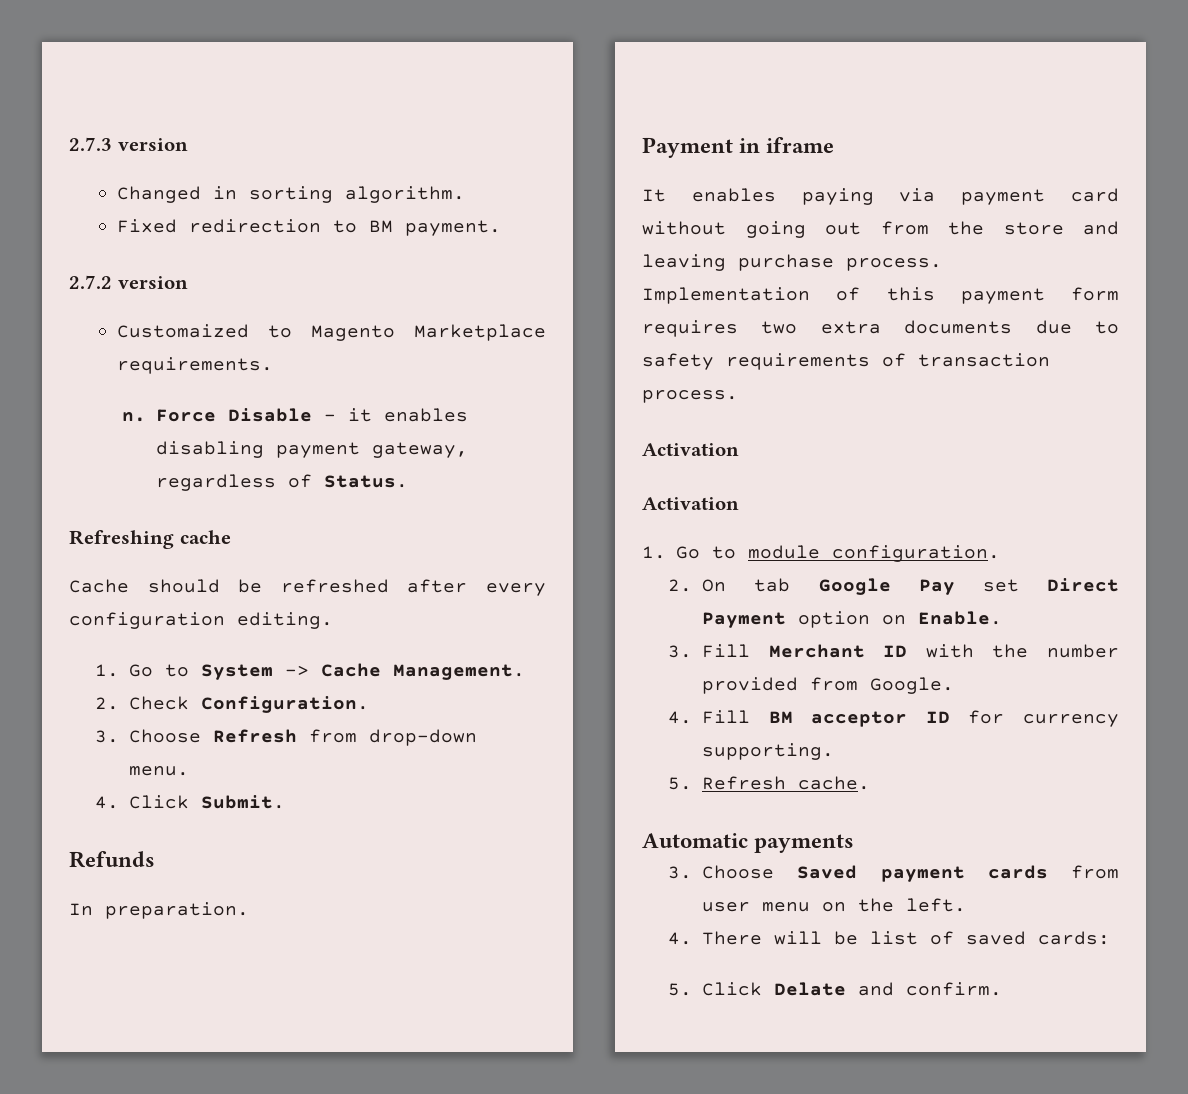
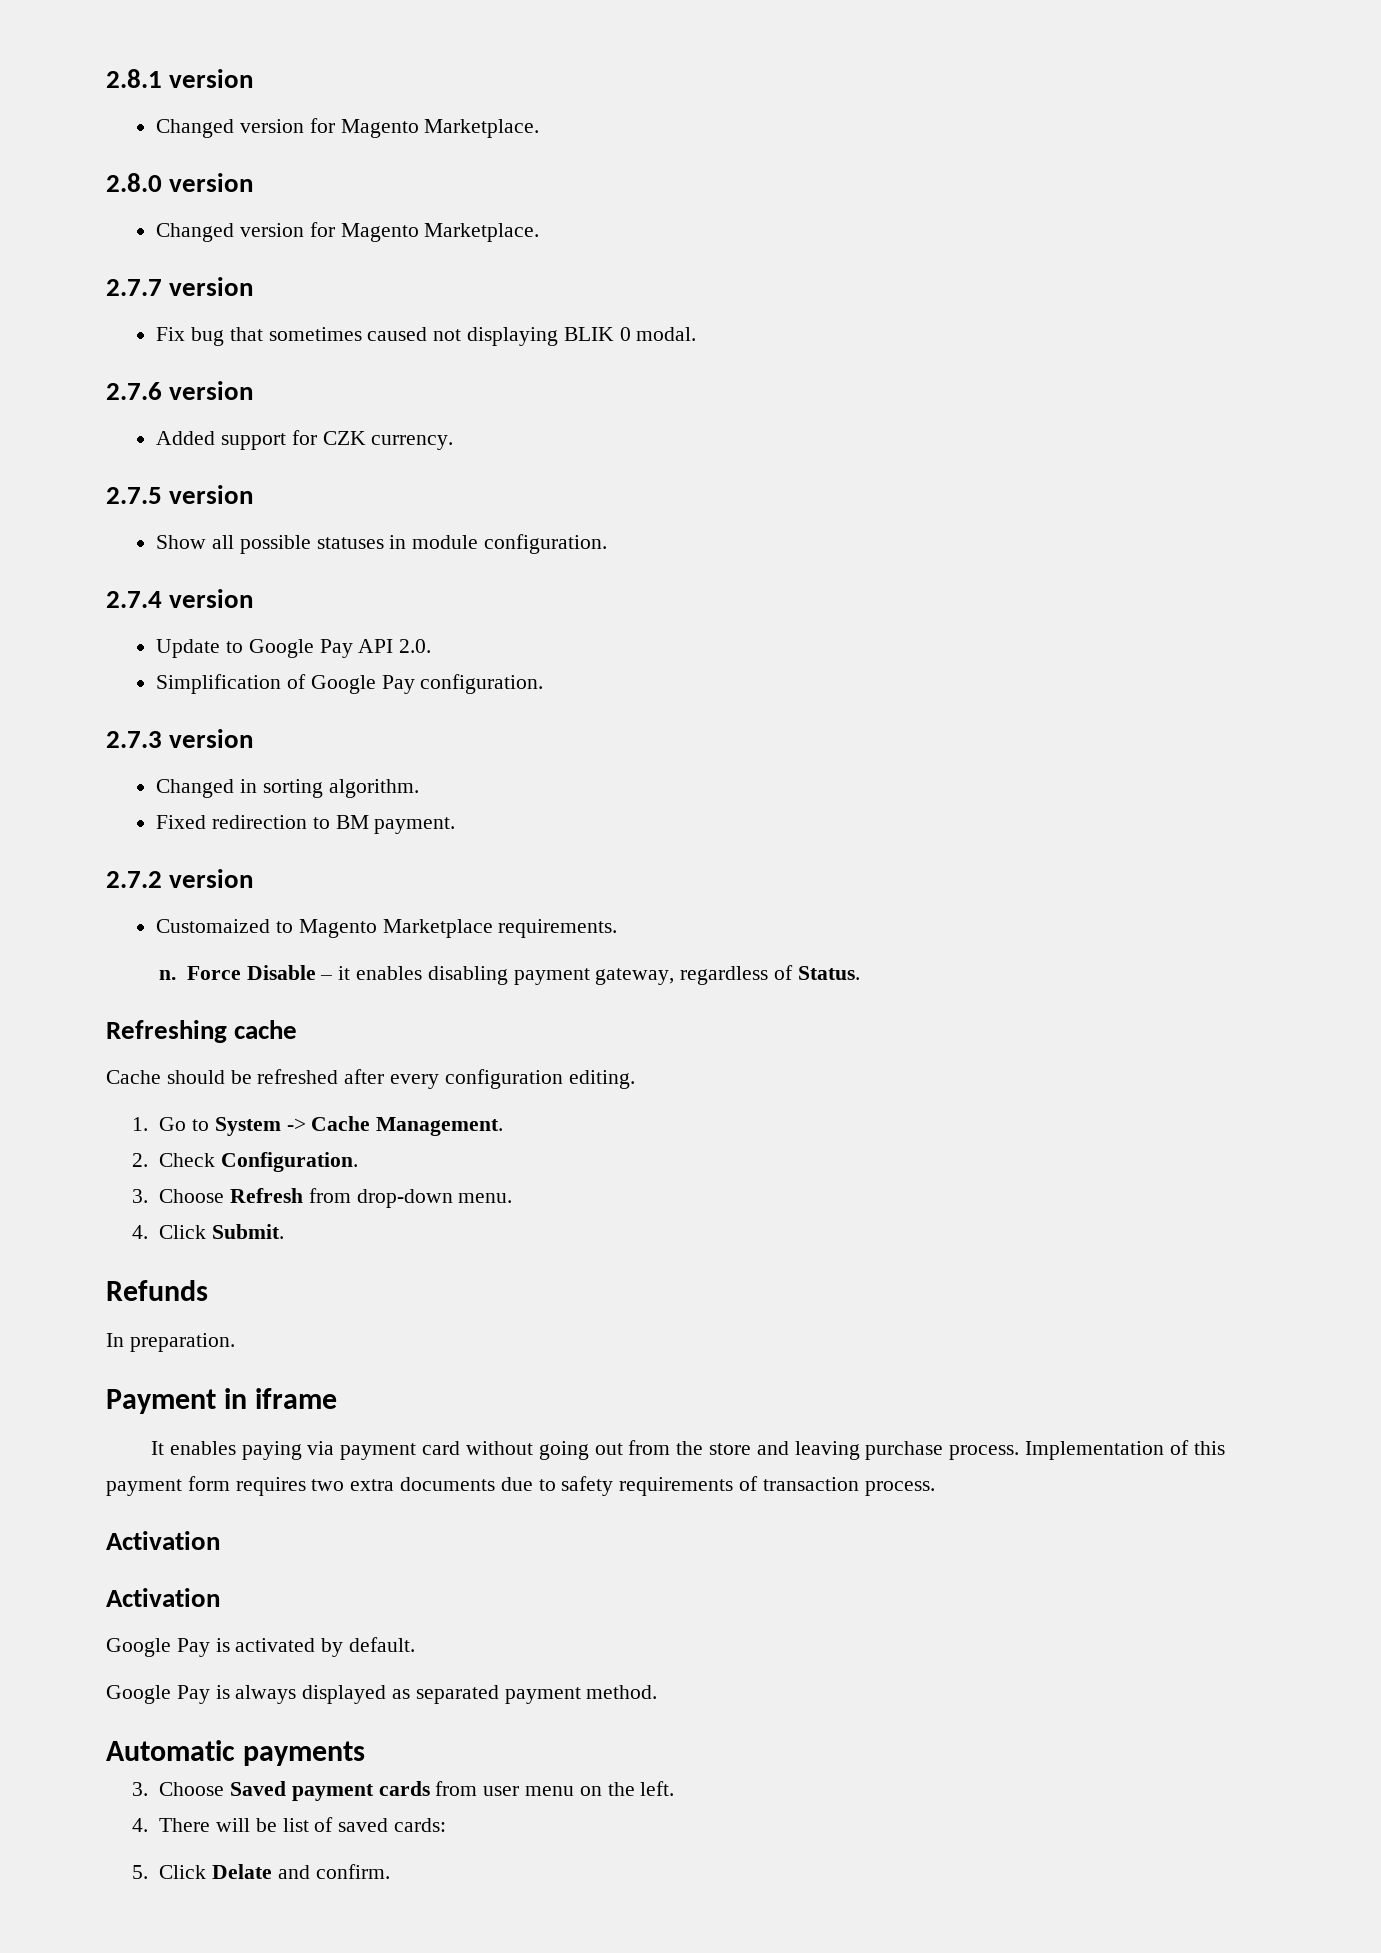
+ 2.8.1 version
+ Changed version for Magento Marketplace.
+ 2.8.0 version
+ Changed version for Magento Marketplace.
+ 2.7.7 version
+ Fix bug that sometimes caused not displaying BLIK 0 modal.
+ 2.7.6 version
+ Added support for CZK currency.
+ 2.7.5 version
+ Show all possible statuses in module configuration.
+ 2.7.4 version
+ Update to Google Pay API 2.0.
+ Simplification of Google Pay configuration.
- 1. Go to module configuration.
- 2. On tab Google Pay set Direct Payment option on Enable.
- 3. Fill Merchant ID with the number provided from Google.
- 4. Fill BM acceptor ID for currency supporting.
- 5. Refresh cache.
+ Google Pay is activated by default.
+ Google Pay is always displayed as separated payment method.

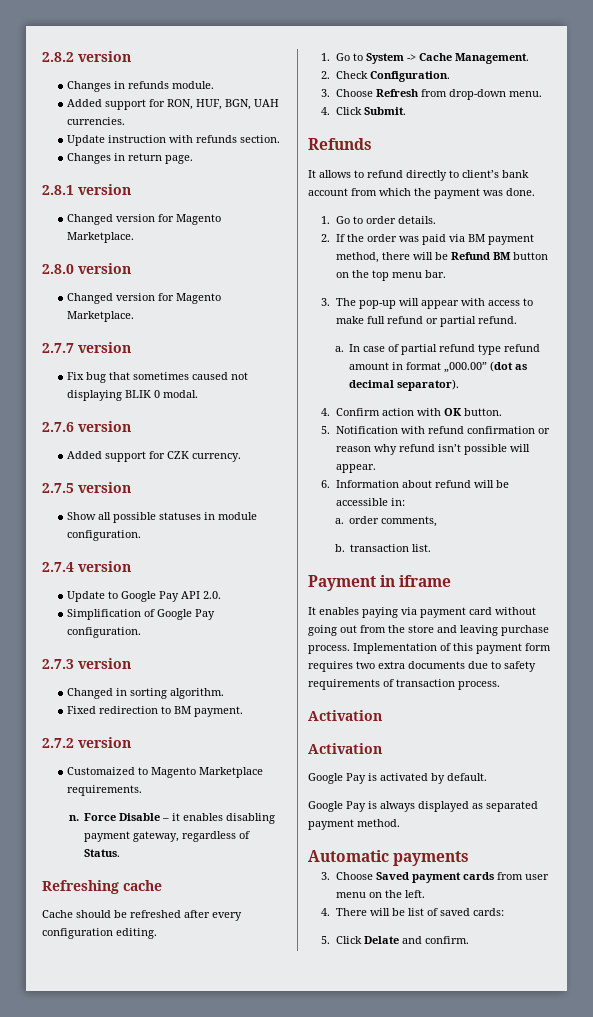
+ 2.8.2 version
+ Changes in refunds module.
+ Added support for RON, HUF, BGN, UAH currencies.
+ Update instruction with refunds section.
+ Changes in return page.
- In preparation.
+ It allows to refund directly to client’s bank account from which the payment was done.
+ 1. Go to order details.
+ 2. If the order was paid via BM payment method, there will be Refund BM button on the top menu bar.
+ 3. The pop-up will appear with access to make full refund or partial refund.
+ a. In case of partial refund type refund amount in format „000.00” (dot as decimal separator).
+ 4. Confirm action with OK button.
+ 5. Notification with refund confirmation or reason why refund isn’t possible will appear.
+ 6. Information about refund will be accessible in:
+ a. order comments,
+ b. transaction list.

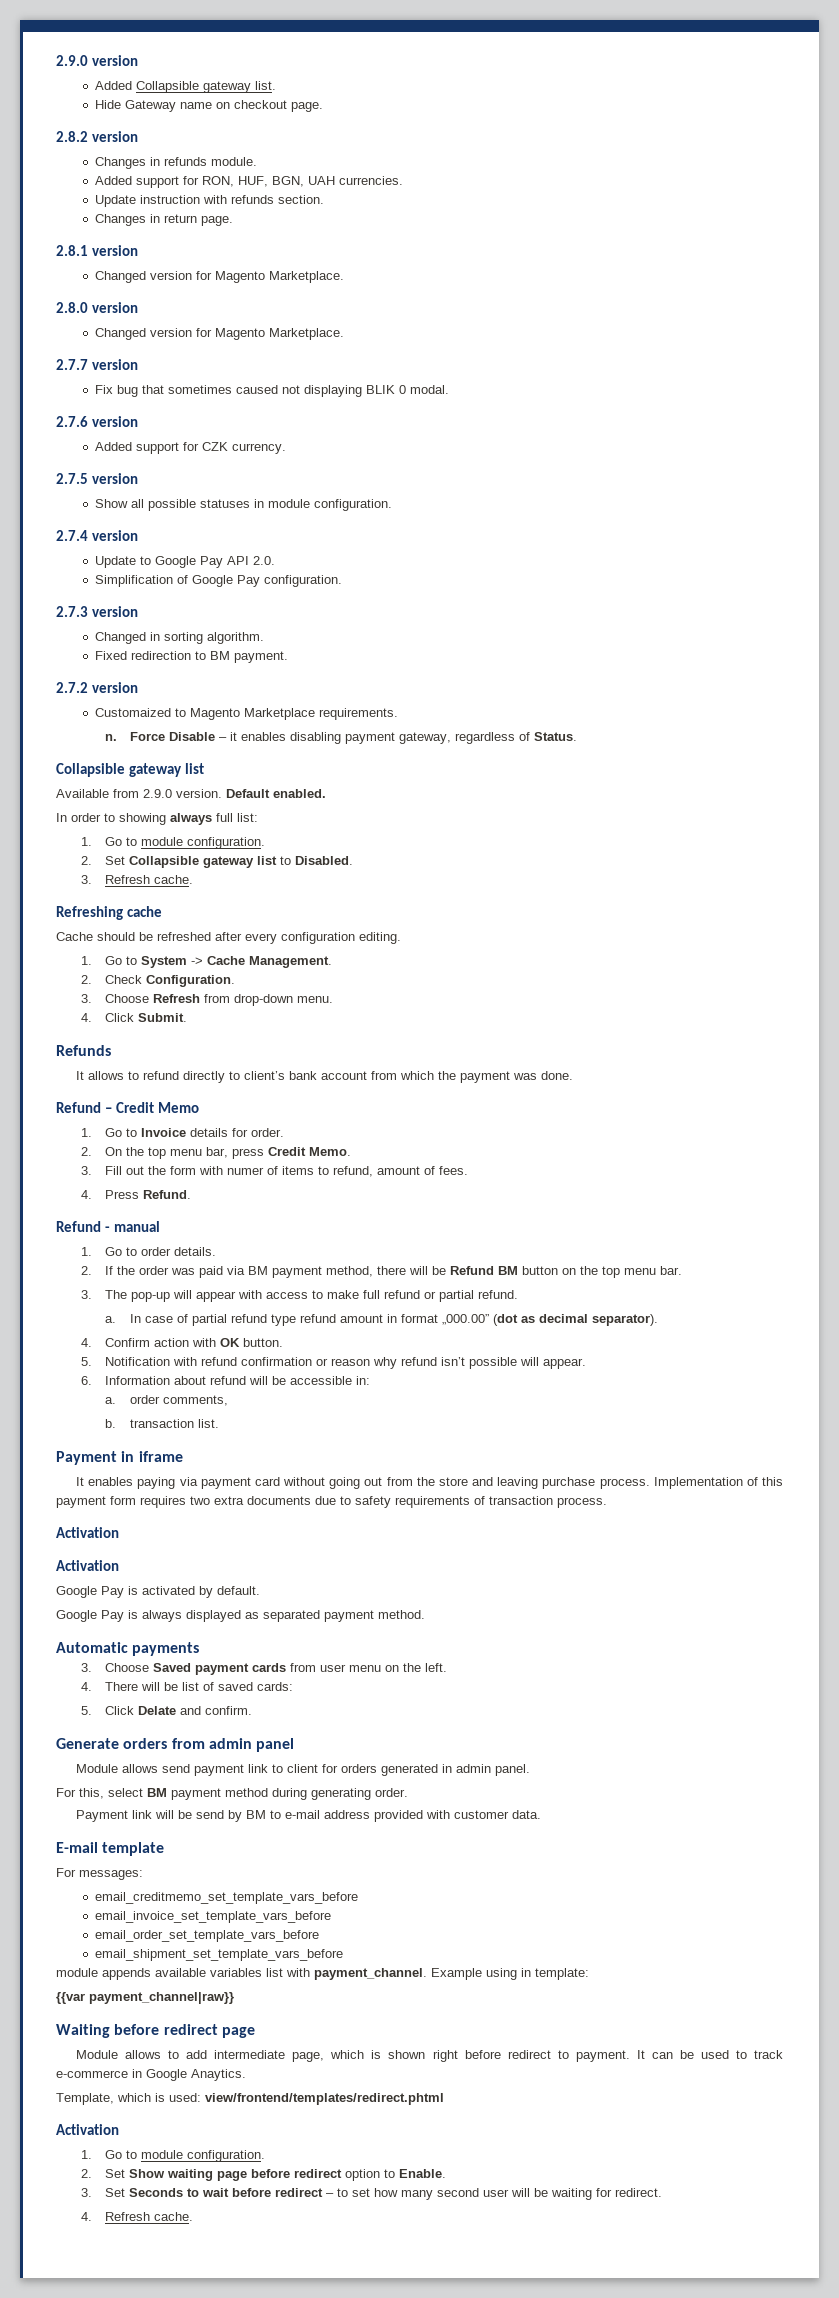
+ 2.9.0 version
+ Added Collapsible gateway list.
+ Hide Gateway name on checkout page.
  Force Disable – it enables disabling payment gateway, regardless of Status.
+ Collapsible gateway list
+ Available from 2.9.0 version. Default enabled.
+ In order to showing always full list:
+ 1. Go to module configuration.
+ 2. Set Collapsible gateway list to Disabled.
+ 3. Refresh cache.
+ Refund – Credit Memo
+ 1. Go to Invoice details for order.
+ 2. On the top menu bar, press Credit Memo.
+ 3. Fill out the form with numer of items to refund, amount of fees.
+ 4. Press Refund.
+ Refund - manual
+ Generate orders from admin panel
+ Module allows send payment link to client for orders generated in admin panel.
+ For this, select BM payment method during generating order.
+ Payment link will be send by BM to e-mail address provided with customer data.
+ E-mail template
+ For messages:
+ email_creditmemo_set_template_vars_before
+ email_invoice_set_template_vars_before
+ email_order_set_template_vars_before
+ email_shipment_set_template_vars_before
+ module appends available variables list with payment_channel. Example using in template:
+ {{var payment_channel|raw}}
+ Waiting before redirect page
+ Module allows to add intermediate page, which is shown right before redirect to payment. It can be used to track e-commerce in Google Anaytics.
+ Template, which is used: view/frontend/templates/redirect.phtml
+ Activation
+ 1. Go to module configuration.
+ 2. Set Show waiting page before redirect option to Enable.
+ 3. Set Seconds to wait before redirect – to set how many second user will be waiting for redirect.
+ 4. Refresh cache.

